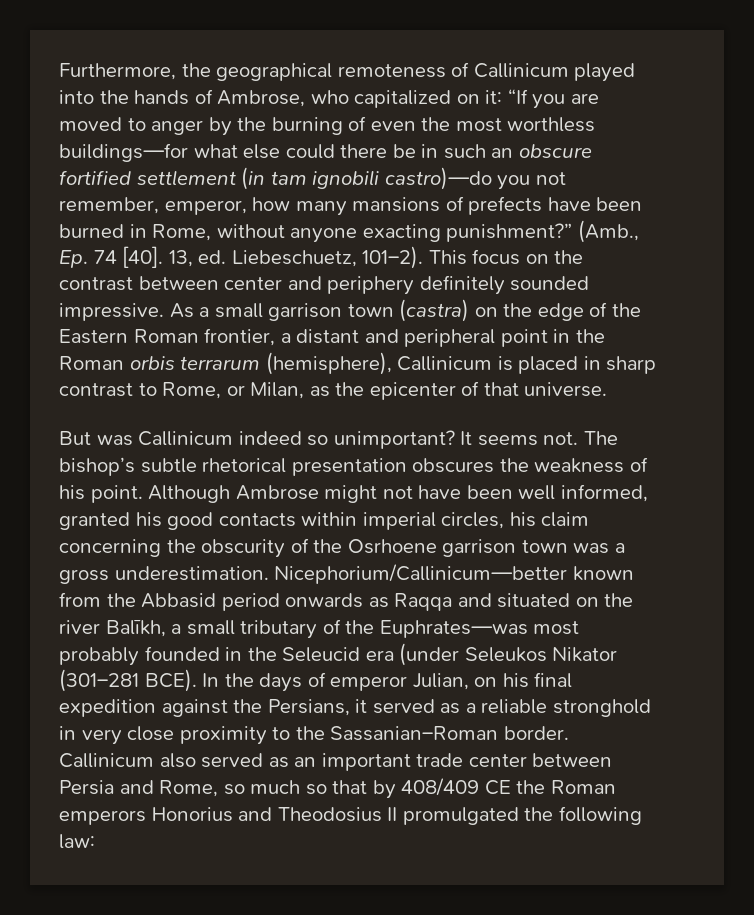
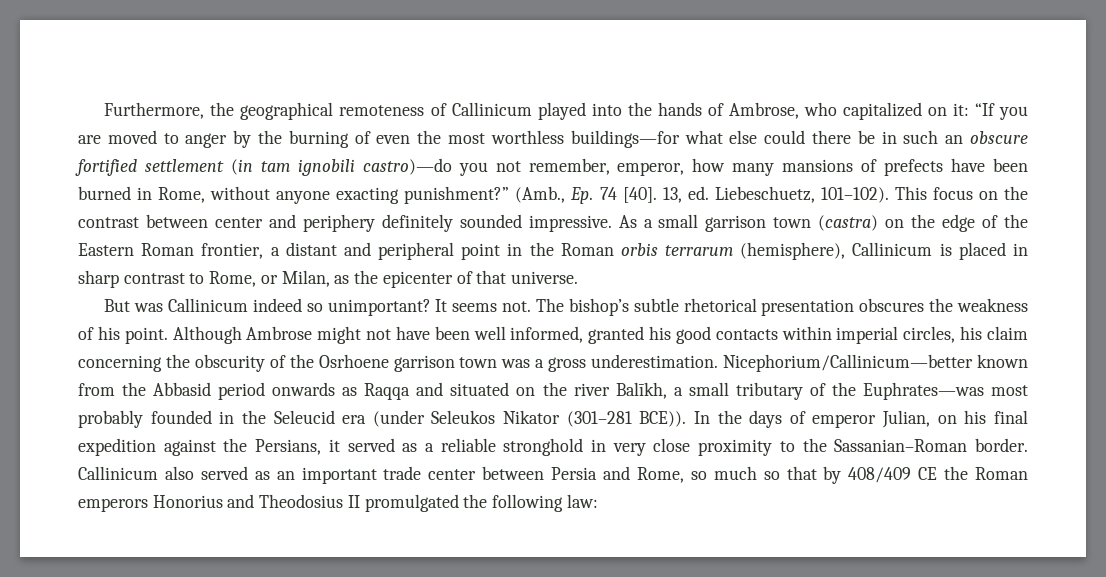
- 13, ed. Liebeschuetz, 101–2).
+ 13, ed. Liebeschuetz, 101–102).
- Nicephorium/Callinicum—better known from the Abbasid period onwards as Raqqa and situated on the river Balīkh, a small tributary of the Euphrates—was most probably founded in the Seleucid era (under Seleukos Nikator (301–281 BCE).
+ Nicephorium/Callinicum—better known from the Abbasid period onwards as Raqqa and situated on the river Balīkh, a small tributary of the Euphrates—was most probably founded in the Seleucid era (under Seleukos Nikator (301–281 BCE)).

